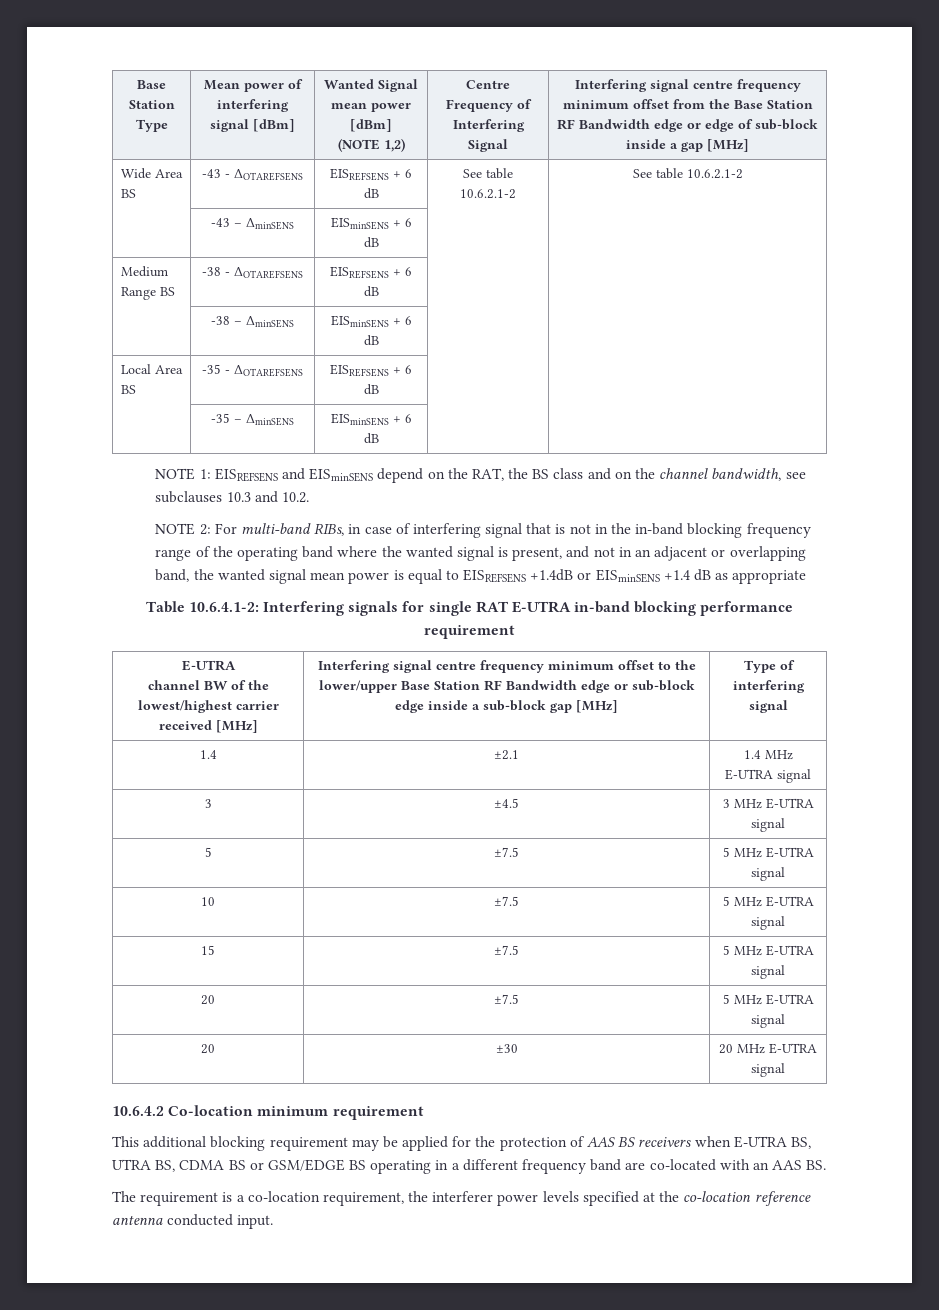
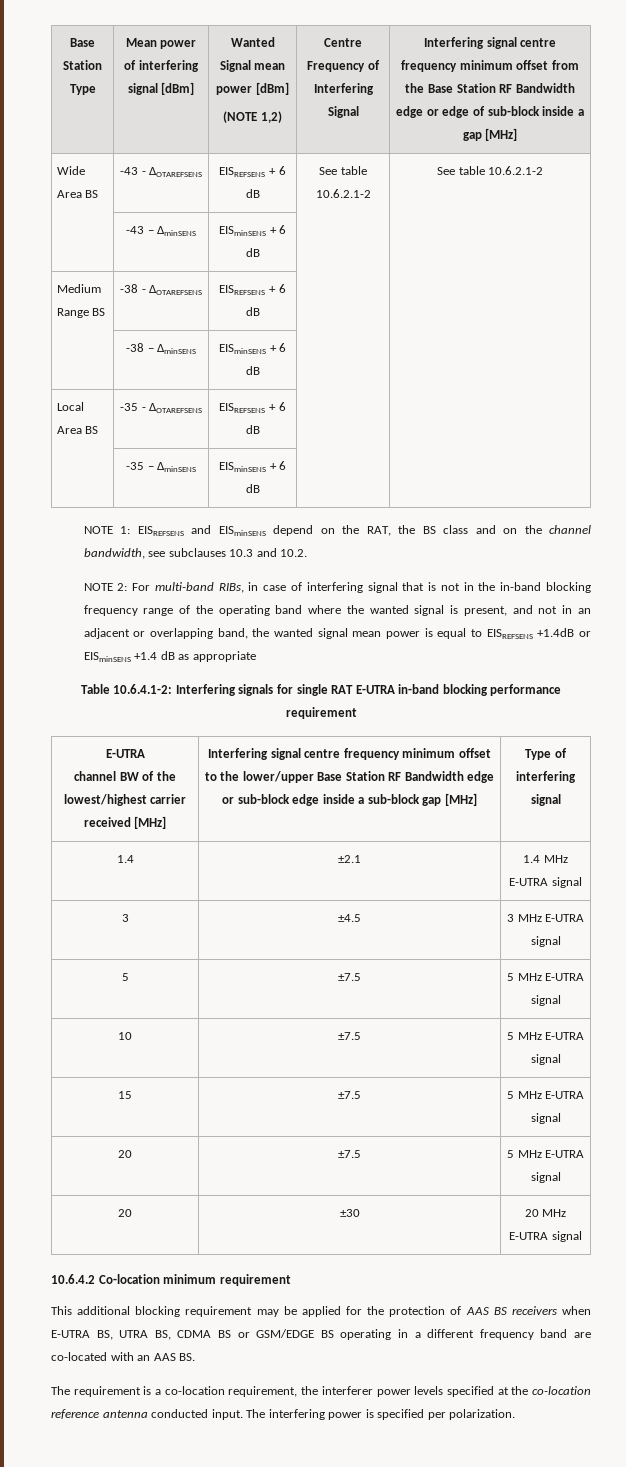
+ The interfering power is specified per polarization.

